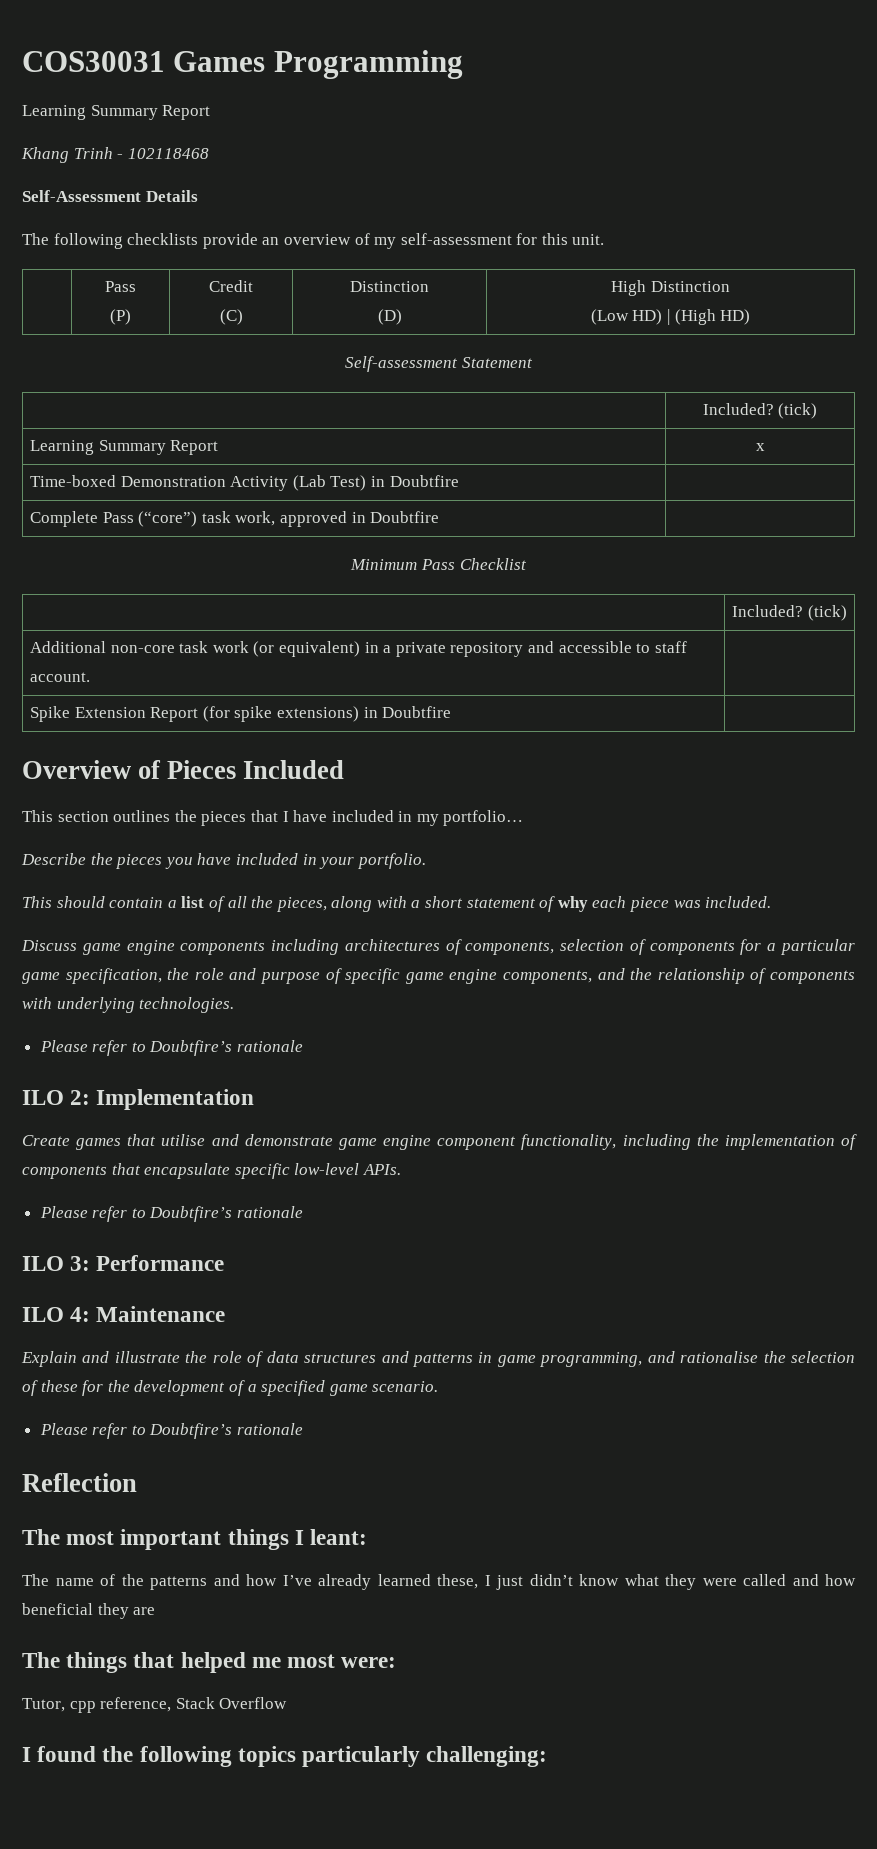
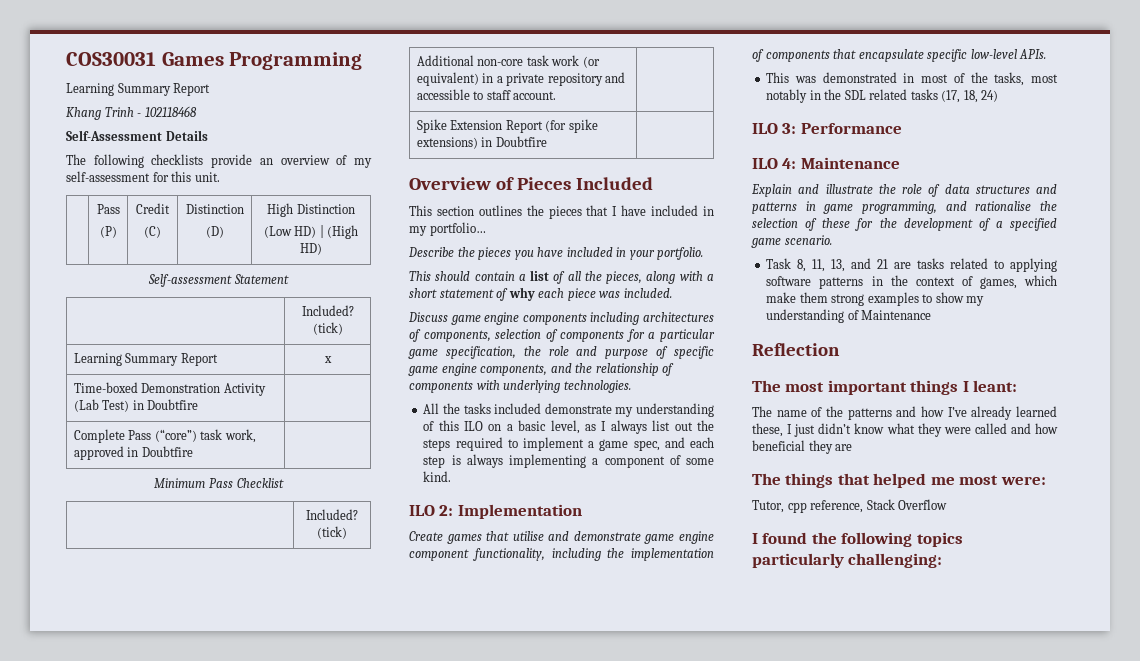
  Discuss game engine components including architectures of components, selection of components for a particular game specification, the role and purpose of specific game engine components, and the relationship of components with underlying technologies.
- Please refer to Doubtfire’s rationale
+ All the tasks included demonstrate my understanding of this ILO on a basic level, as I always list out the steps required to implement a game spec, and each step is always implementing a component of some kind.
  Create games that utilise and demonstrate game engine component functionality, including the implementation of components that encapsulate specific low-level APIs.
- Please refer to Doubtfire’s rationale
+ This was demonstrated in most of the tasks, most notably in the SDL related tasks (17, 18, 24)
  Explain and illustrate the role of data structures and patterns in game programming, and rationalise the selection of these for the development of a specified game scenario.
- Please refer to Doubtfire’s rationale
+ Task 8, 11, 13, and 21 are tasks related to applying software patterns in the context of games, which make them strong examples to show my understanding of Maintenance

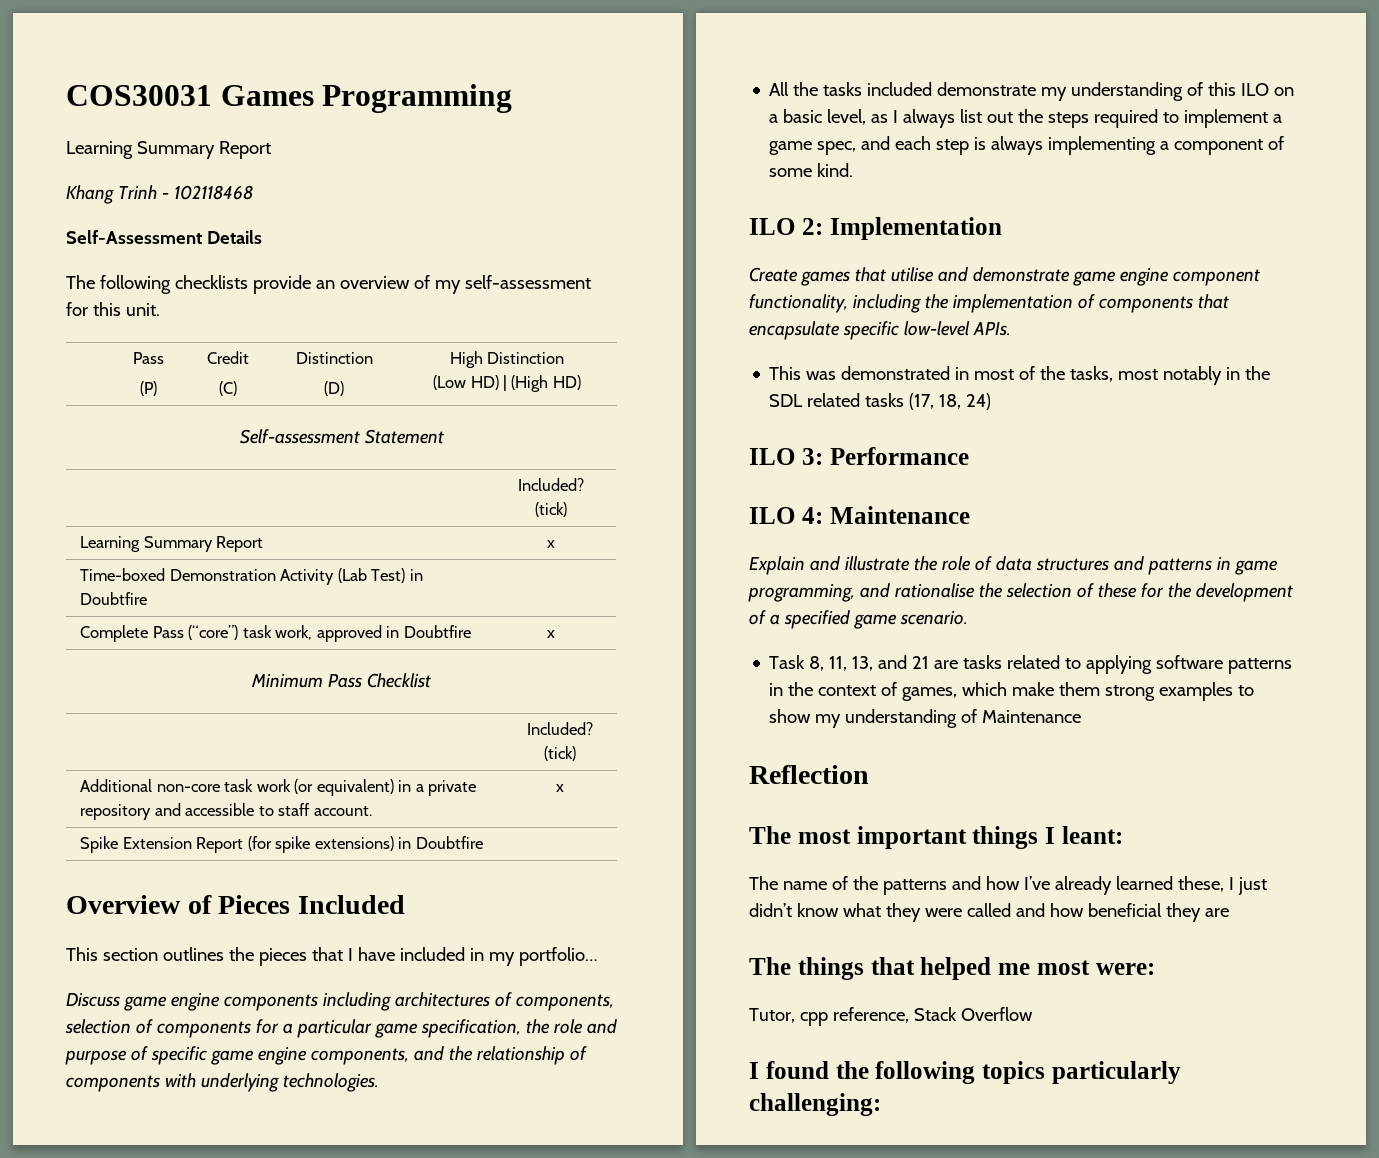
- Complete Pass (“core”) task work, approved in Doubtfire |
+ Complete Pass (“core”) task work, approved in Doubtfire | x
- Additional non-core task work (or equivalent) in a private repository and accessible to staff account. |
+ Additional non-core task work (or equivalent) in a private repository and accessible to staff account. | x
- Describe the pieces you have included in your portfolio.
- This should contain a list of all the pieces, along with a short statement of why each piece was included.

